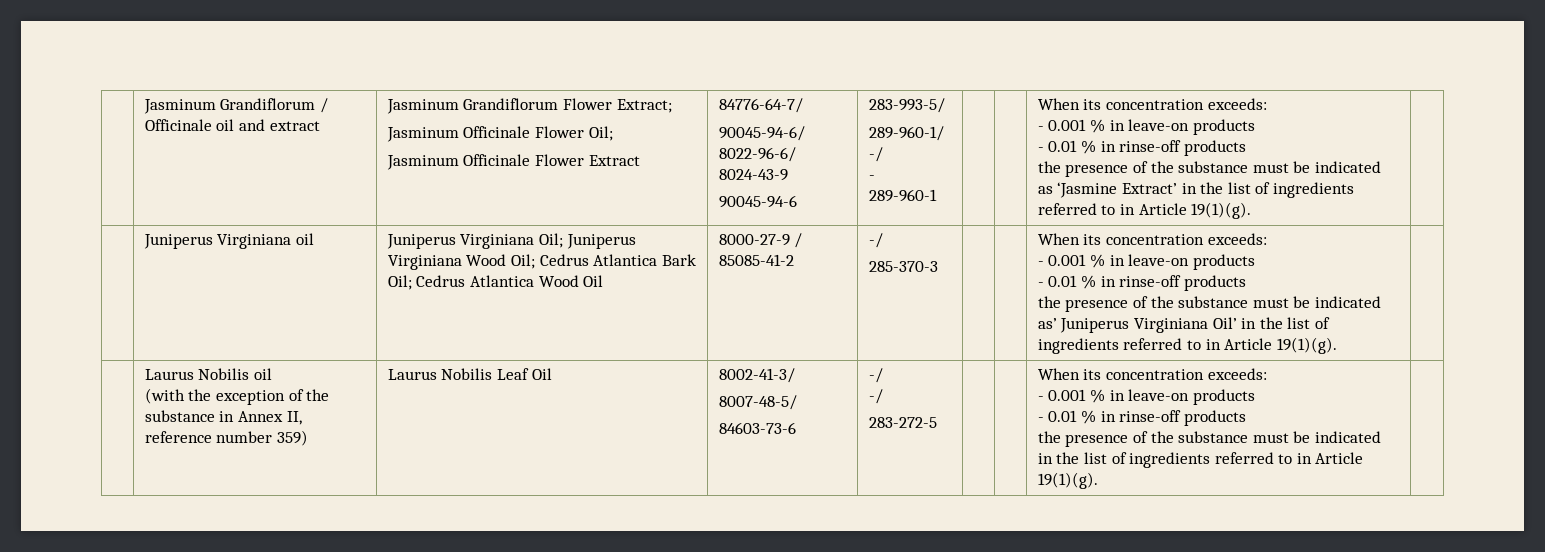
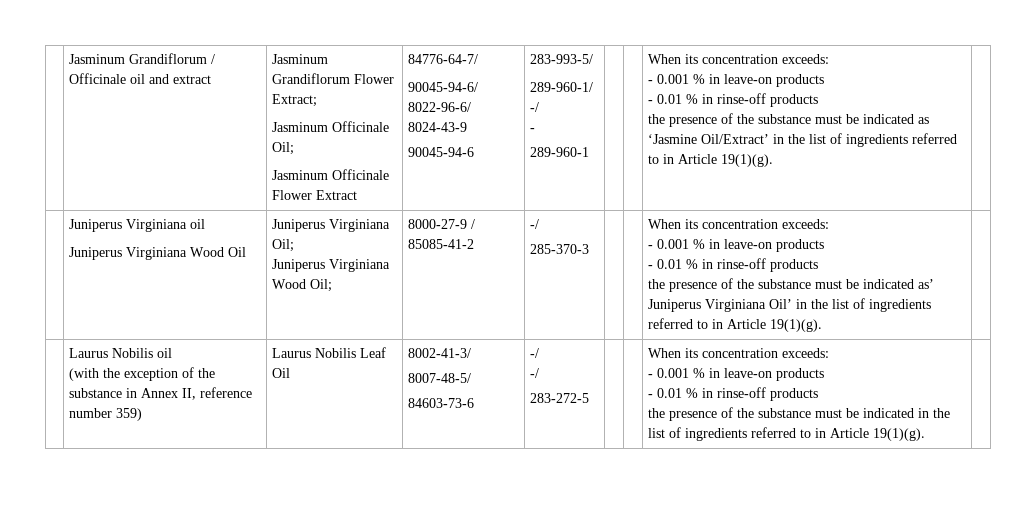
- Jasminum Officinale Flower Oil;
+ Jasminum Officinale Oil;
- the presence of the substance must be indicated as ‘Jasmine Extract’ in the list of ingredients referred to in Article 19(1)(g).
+ the presence of the substance must be indicated as ‘Jasmine Oil/Extract’ in the list of ingredients referred to in Article 19(1)(g).
+ Juniperus Virginiana Wood Oil
- Juniperus Virginiana Oil; Juniperus Virginiana Wood Oil; Cedrus Atlantica Bark Oil; Cedrus Atlantica Wood Oil
+ Juniperus Virginiana Oil;
+ Juniperus Virginiana Wood Oil;

